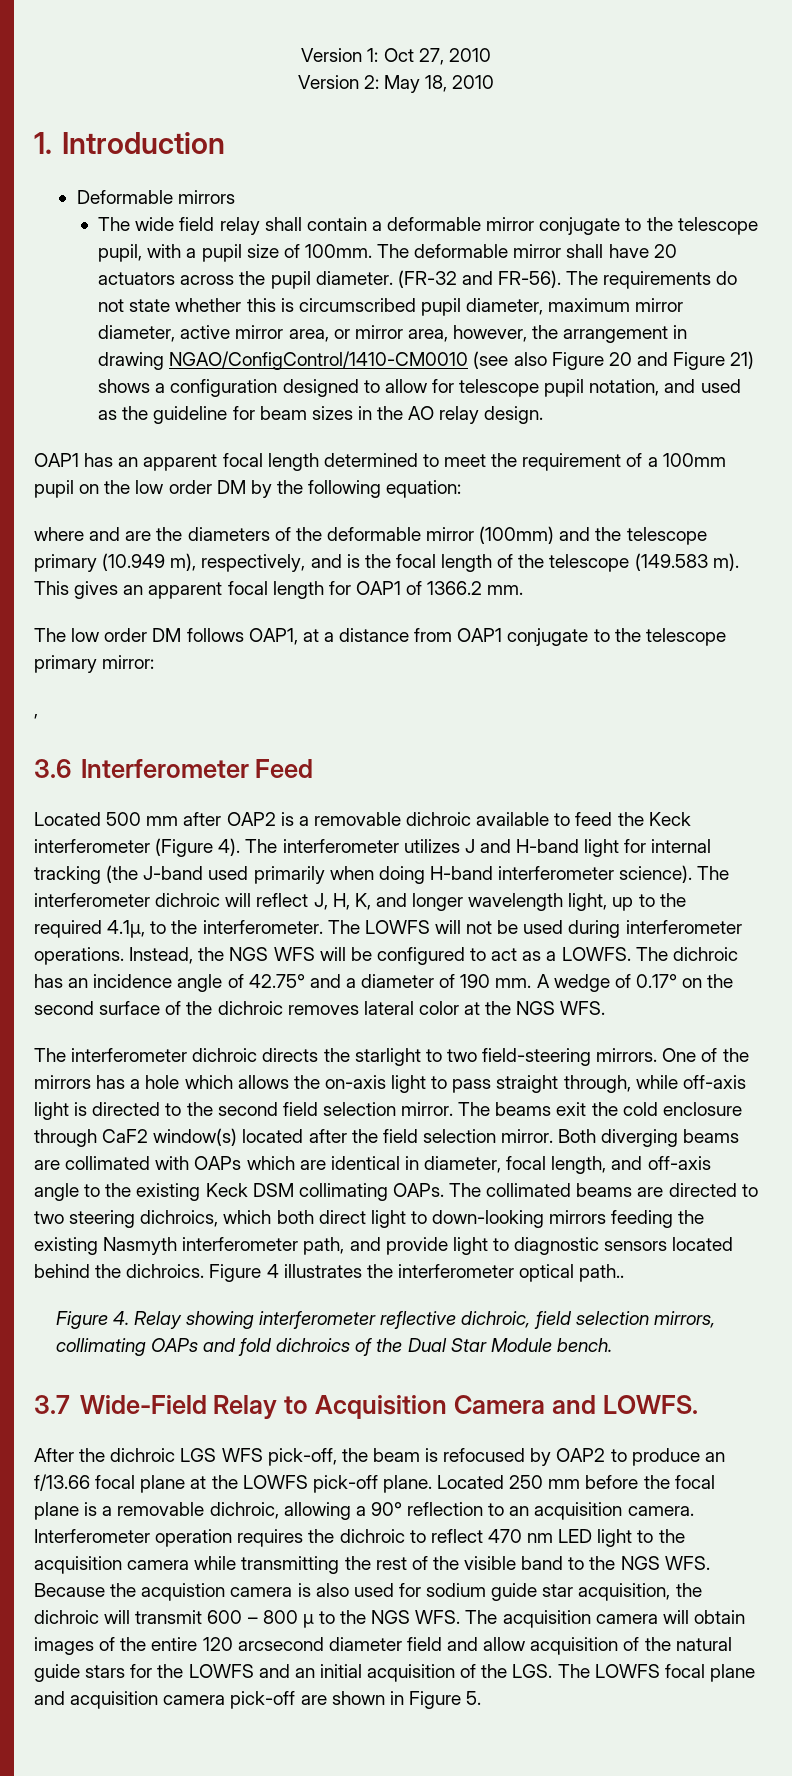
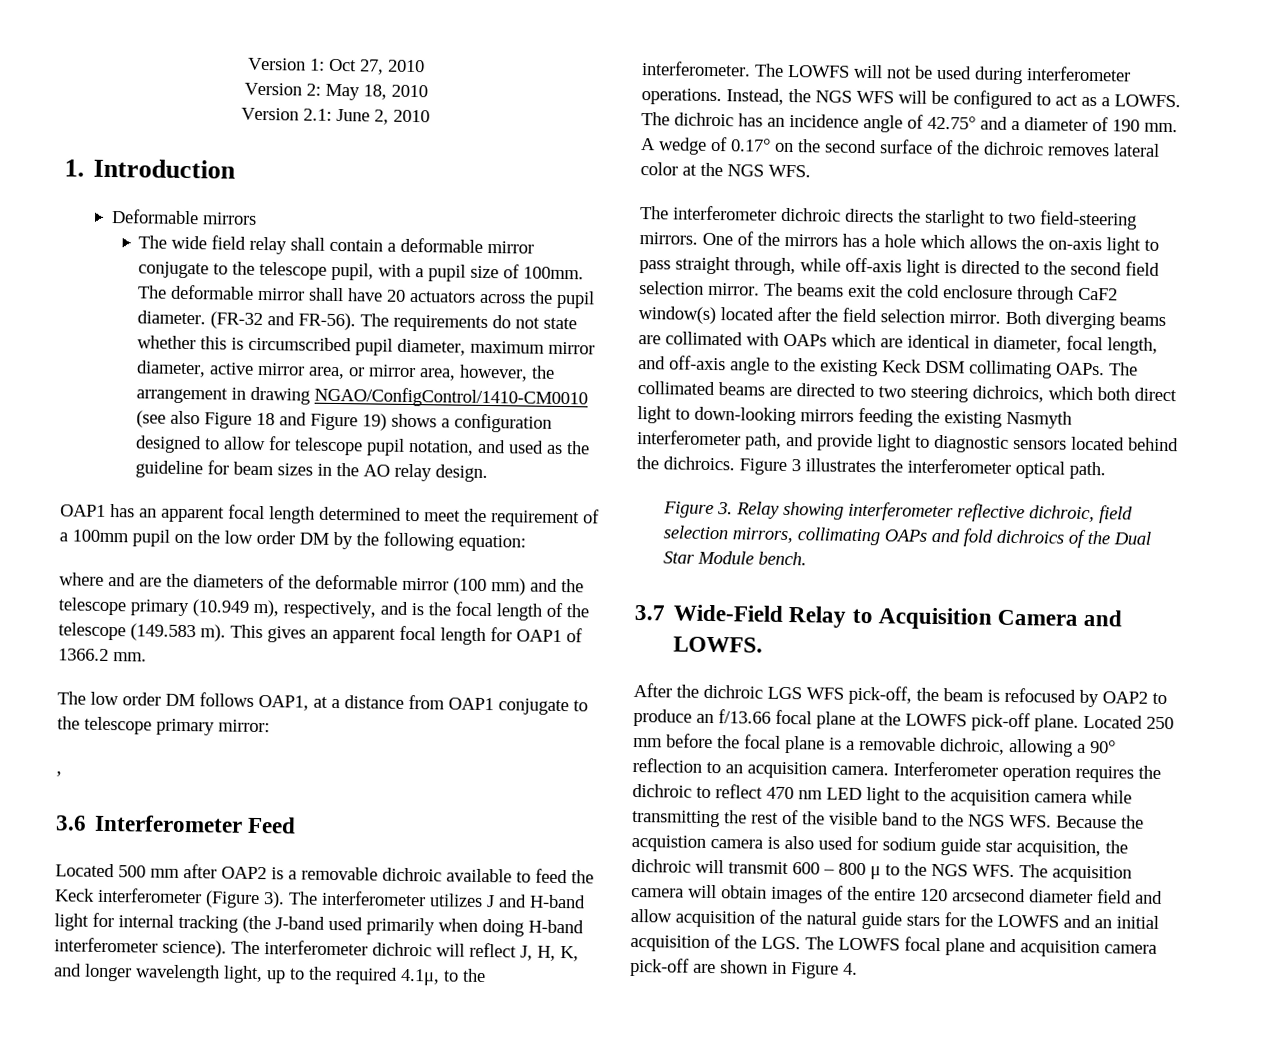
+ Version 2.1: June 2, 2010
- The requirements do not state whether this is circumscribed pupil diameter, maximum mirror diameter, active mirror area, or mirror area, however, the arrangement in drawing NGAO/ConfigControl/1410-CM0010 (see also Figure 20 and Figure 21) shows a configuration designed to allow for telescope pupil notation, and used as the guideline for beam sizes in the AO relay design.
+ The requirements do not state whether this is circumscribed pupil diameter, maximum mirror diameter, active mirror area, or mirror area, however, the arrangement in drawing NGAO/ConfigControl/1410-CM0010 (see also Figure 18 and Figure 19) shows a configuration designed to allow for telescope pupil notation, and used as the guideline for beam sizes in the AO relay design.
- where and are the diameters of the deformable mirror (100mm) and the telescope primary (10.949 m), respectively, and is the focal length of the telescope (149.583 m).
+ where and are the diameters of the deformable mirror (100 mm) and the telescope primary (10.949 m), respectively, and is the focal length of the telescope (149.583 m).
- Located 500 mm after OAP2 is a removable dichroic available to feed the Keck interferometer (Figure 4).
+ Located 500 mm after OAP2 is a removable dichroic available to feed the Keck interferometer (Figure 3).
- Figure 4 illustrates the interferometer optical path..
- Figure 4. Relay showing interferometer reflective dichroic, field selection mirrors, collimating OAPs and fold dichroics of the Dual Star Module bench.
+ Figure 3 illustrates the interferometer optical path.
+ Figure 3. Relay showing interferometer reflective dichroic, field selection mirrors, collimating OAPs and fold dichroics of the Dual Star Module bench.
- Interferometer operation requires the dichroic to reflect 470 nm LED light to the acquisition camera while transmitting the rest of the visible band to the NGS WFS. Because the acquistion camera is also used for sodium guide star acquisition, the dichroic will transmit 600 – 800 μ to the NGS WFS. The acquisition camera will obtain images of the entire 120 arcsecond diameter field and allow acquisition of the natural guide stars for the LOWFS and an initial acquisition of the LGS. The LOWFS focal plane and acquisition camera pick-off are shown in Figure 5.
+ Interferometer operation requires the dichroic to reflect 470 nm LED light to the acquisition camera while transmitting the rest of the visible band to the NGS WFS. Because the acquistion camera is also used for sodium guide star acquisition, the dichroic will transmit 600 – 800 μ to the NGS WFS. The acquisition camera will obtain images of the entire 120 arcsecond diameter field and allow acquisition of the natural guide stars for the LOWFS and an initial acquisition of the LGS. The LOWFS focal plane and acquisition camera pick-off are shown in Figure 4.

